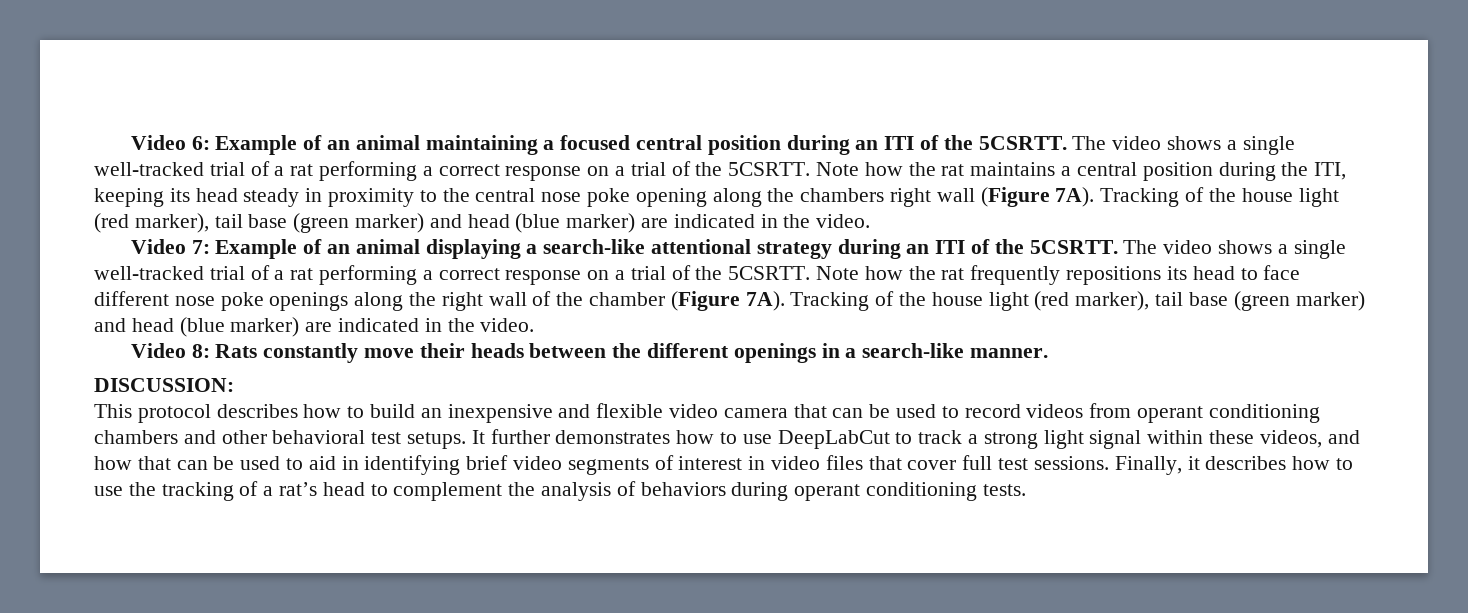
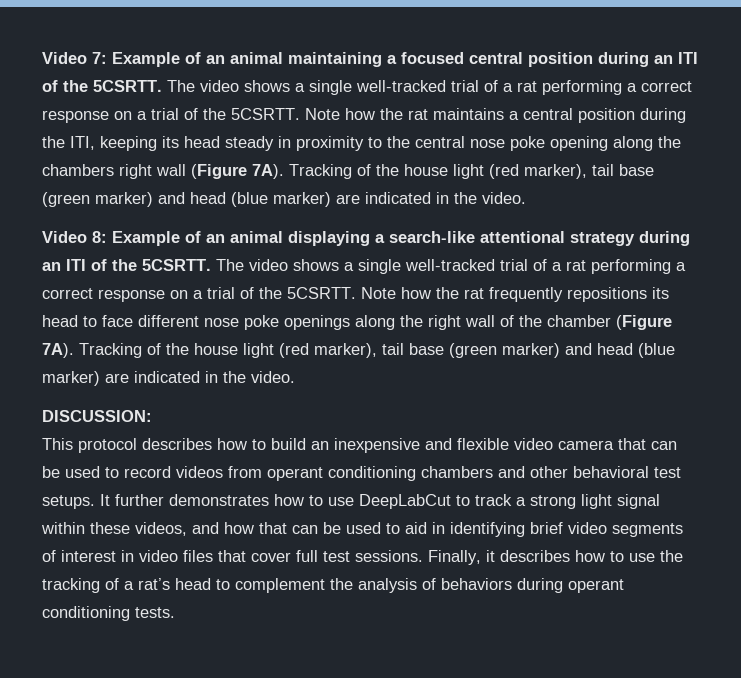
- Video 6: Example of an animal maintaining a focused central position during an ITI of the 5CSRTT.
+ Video 7: Example of an animal maintaining a focused central position during an ITI of the 5CSRTT.
- Video 7: Example of an animal displaying a search-like attentional strategy during an ITI of the 5CSRTT.
+ Video 8: Example of an animal displaying a search-like attentional strategy during an ITI of the 5CSRTT.
- Video 8: Rats constantly move their heads between the different openings in a search-like manner.

